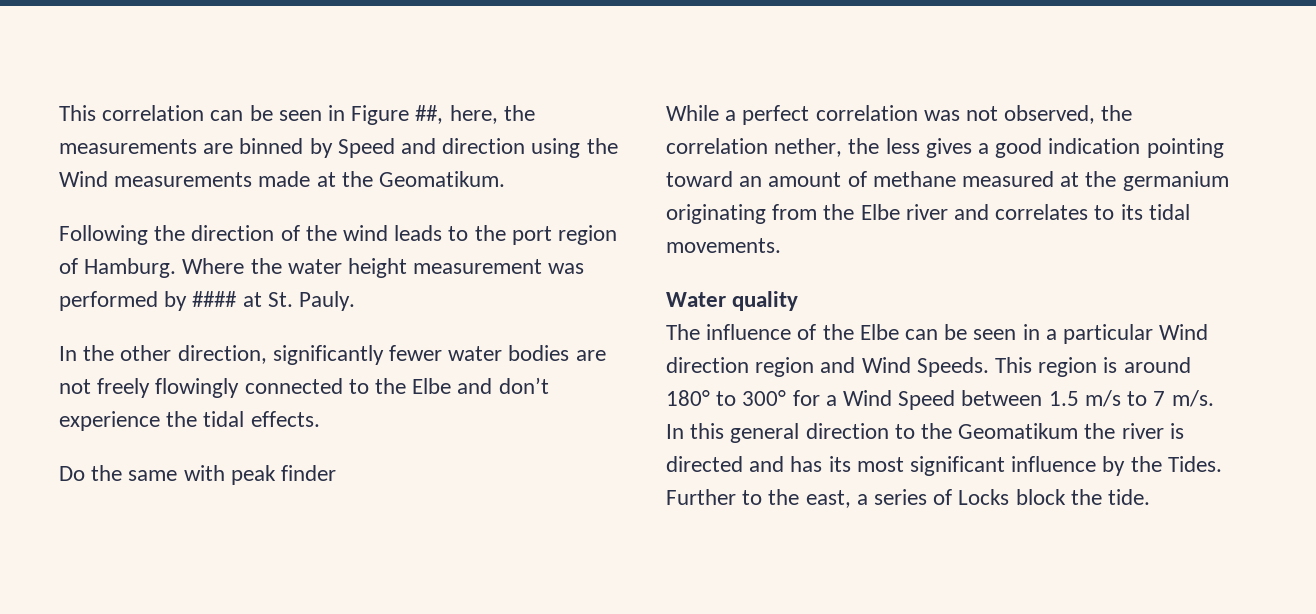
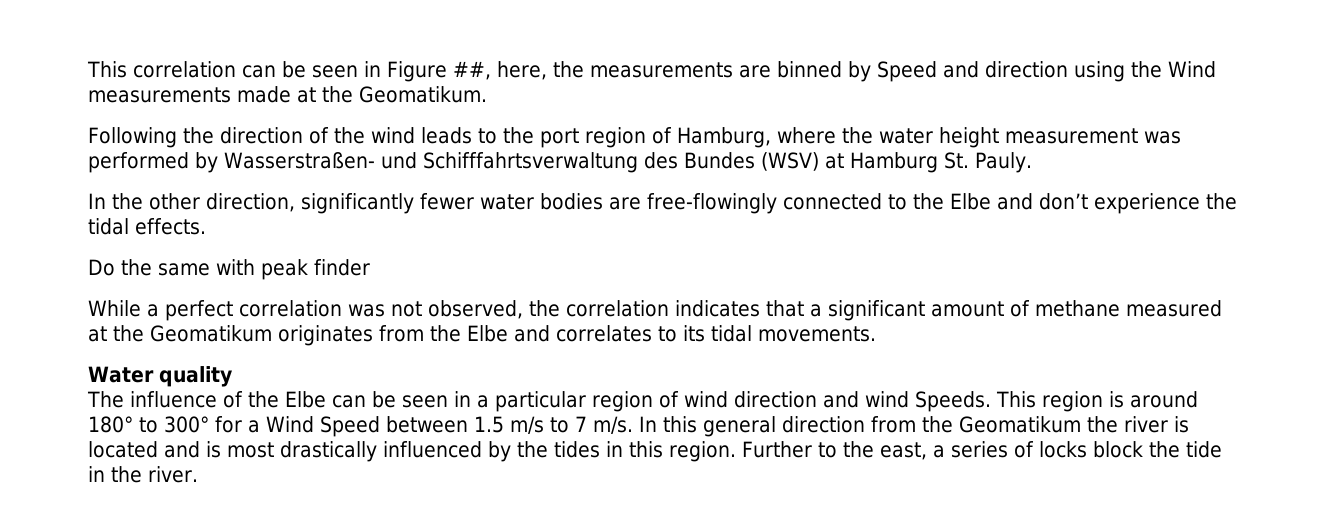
- Following the direction of the wind leads to the port region of Hamburg. Where the water height measurement was performed by #### at St. Pauly.
+ Following the direction of the wind leads to the port region of Hamburg, where the water height measurement was performed by Wasserstraßen- und Schifffahrtsverwaltung des Bundes (WSV) at Hamburg St. Pauly.
- In the other direction, significantly fewer water bodies are not freely flowingly connected to the Elbe and don’t experience the tidal effects.
+ In the other direction, significantly fewer water bodies are free-flowingly connected to the Elbe and don’t experience the tidal effects.
- While a perfect correlation was not observed, the correlation nether, the less gives a good indication pointing toward an amount of methane measured at the germanium originating from the Elbe river and correlates to its tidal movements.
+ While a perfect correlation was not observed, the correlation indicates that a significant amount of methane measured at the Geomatikum originates from the Elbe and correlates to its tidal movements.
- The influence of the Elbe can be seen in a particular Wind direction region and Wind Speeds.
+ The influence of the Elbe can be seen in a particular region of wind direction and wind Speeds.
- In this general direction to the Geomatikum the river is directed and has its most significant influence by the Tides.
+ In this general direction from the Geomatikum the river is located and is most drastically influenced by the tides in this region.
- Further to the east, a series of Locks block the tide.
+ Further to the east, a series of locks block the tide in the river.

